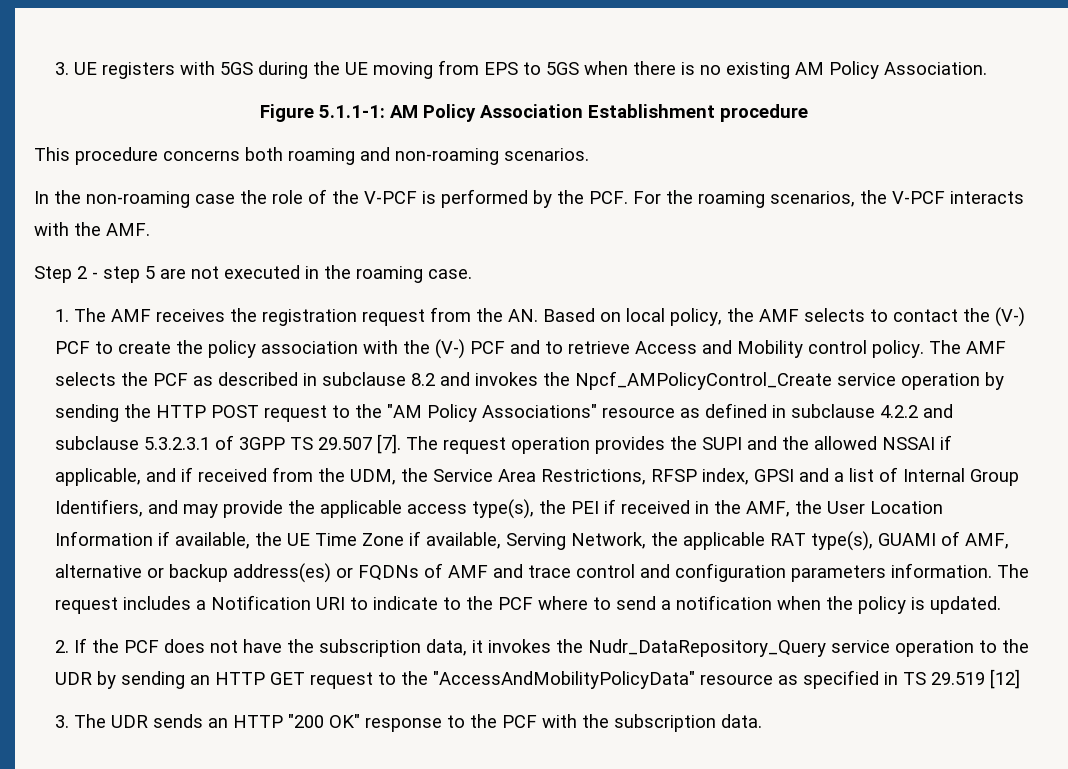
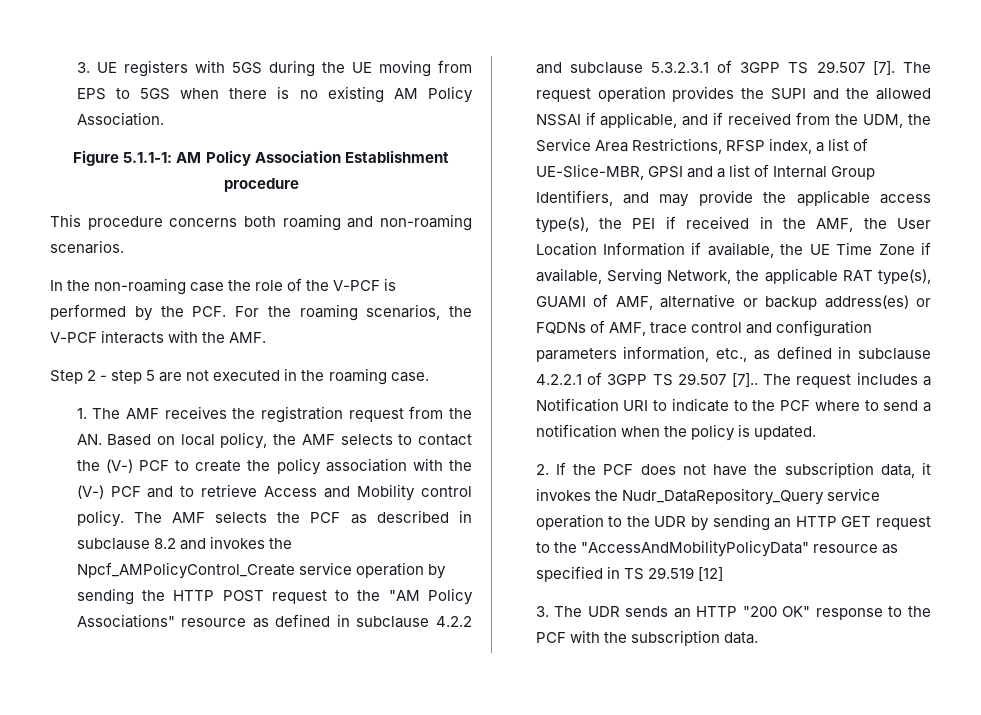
- The request operation provides the SUPI and the allowed NSSAI if applicable, and if received from the UDM, the Service Area Restrictions, RFSP index, GPSI and a list of Internal Group Identifiers, and may provide the applicable access type(s), the PEI if received in the AMF, the User Location Information if available, the UE Time Zone if available, Serving Network, the applicable RAT type(s), GUAMI of AMF, alternative or backup address(es) or FQDNs of AMF and trace control and configuration parameters information.
+ The request operation provides the SUPI and the allowed NSSAI if applicable, and if received from the UDM, the Service Area Restrictions, RFSP index, a list of UE-Slice-MBR, GPSI and a list of Internal Group Identifiers, and may provide the applicable access type(s), the PEI if received in the AMF, the User Location Information if available, the UE Time Zone if available, Serving Network, the applicable RAT type(s), GUAMI of AMF, alternative or backup address(es) or FQDNs of AMF, trace control and configuration parameters information, etc., as defined in subclause 4.2.2.1 of 3GPP TS 29.507 [7]..

